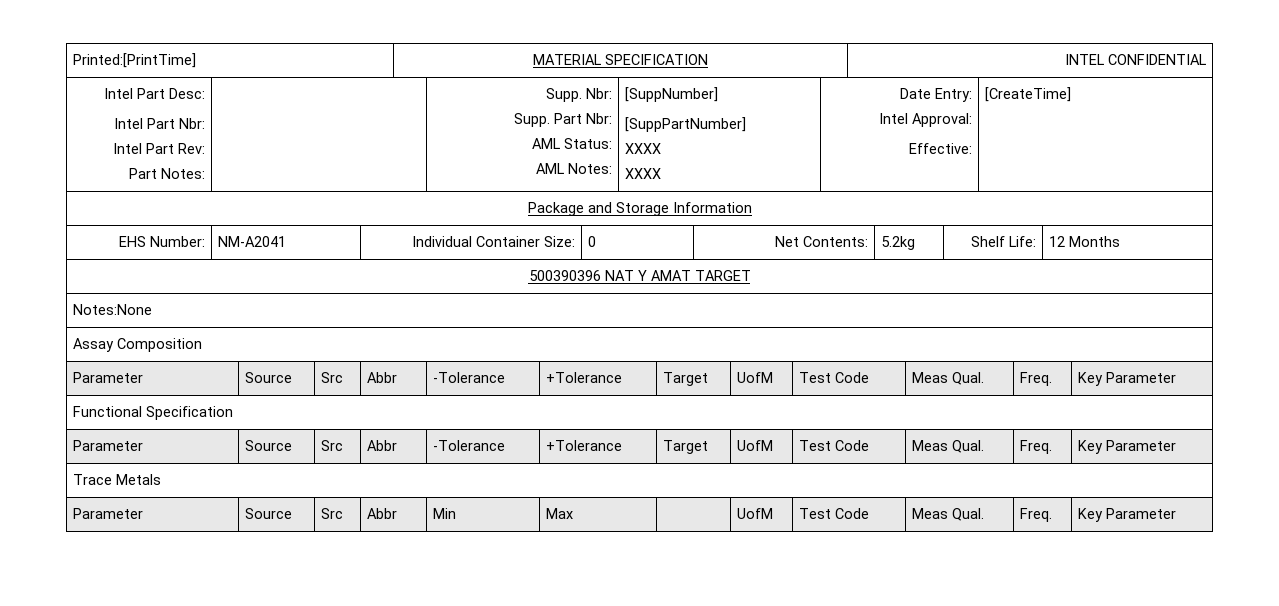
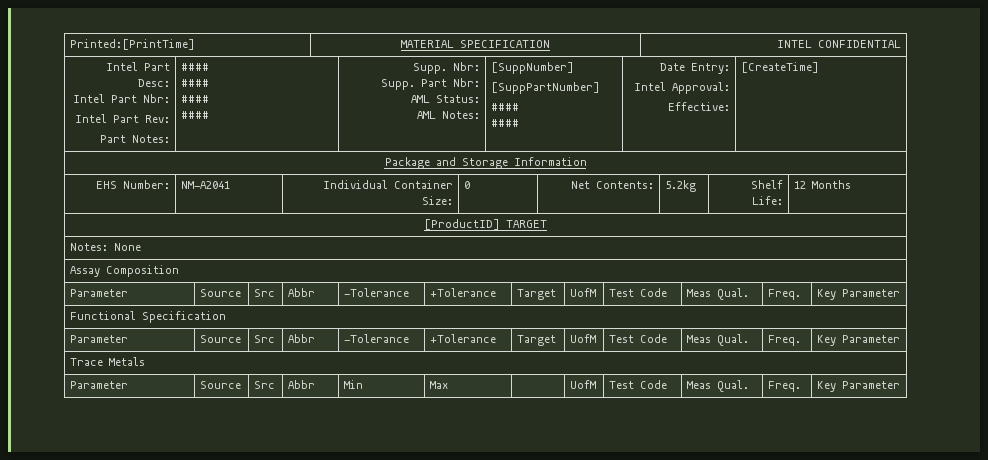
  Intel Part Desc:
  Intel Part Nbr:
  Intel Part Rev:
- Part Notes: | | Supp. Nbr:
+ Part Notes: | ####
+ ####
+ ####
+ #### | Supp. Nbr:
  Supp. Part Nbr:
  AML Status:
  AML Notes: | [SuppNumber]
  [SuppPartNumber]
- XXXX
- XXXX | Date Entry:
+ ####
+ #### | Date Entry:
- 500390396 NAT Y AMAT TARGET
+ [ProductID] TARGET
- Notes:None
+ Notes: None

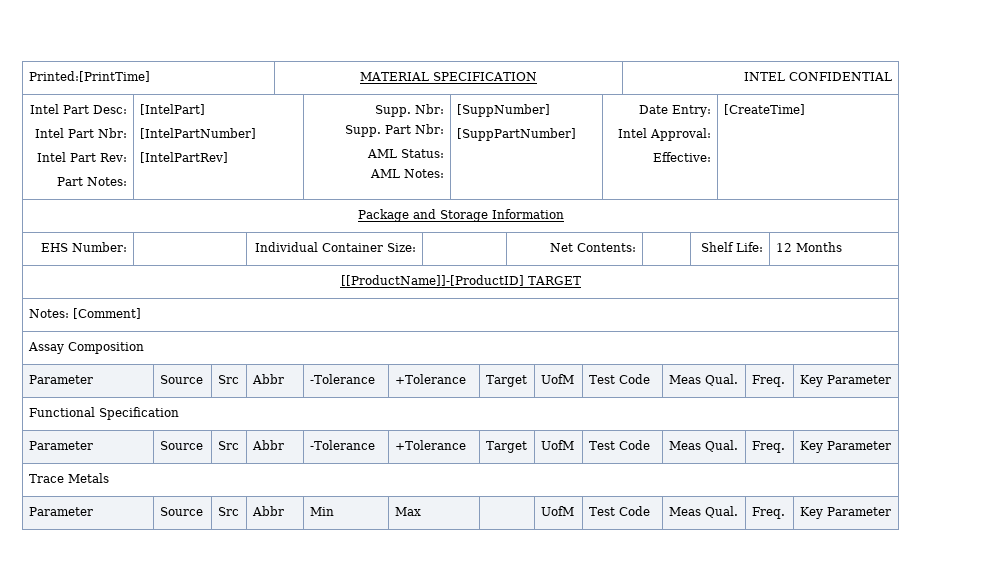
  Intel Part Desc:
  Intel Part Nbr:
  Intel Part Rev:
- Part Notes: | ####
- ####
- ####
- #### | Supp. Nbr:
+ Part Notes: | [IntelPart]
+ [IntelPartNumber]
+ [IntelPartRev] | Supp. Nbr:
  Supp. Part Nbr:
  AML Status:
  AML Notes: | [SuppNumber]
- [SuppPartNumber]
- ####
- #### | Date Entry:
+ [SuppPartNumber] | Date Entry:
- EHS Number: | NM-A2041 | Individual Container Size: | 0 | Net Contents: | 5.2kg | Shelf Life: | 12 Months
+ EHS Number: | | Individual Container Size: | | Net Contents: | | Shelf Life: | 12 Months
- [ProductID] TARGET
+ [[ProductName]]-[ProductID] TARGET
- Notes: None
+ Notes: [Comment]

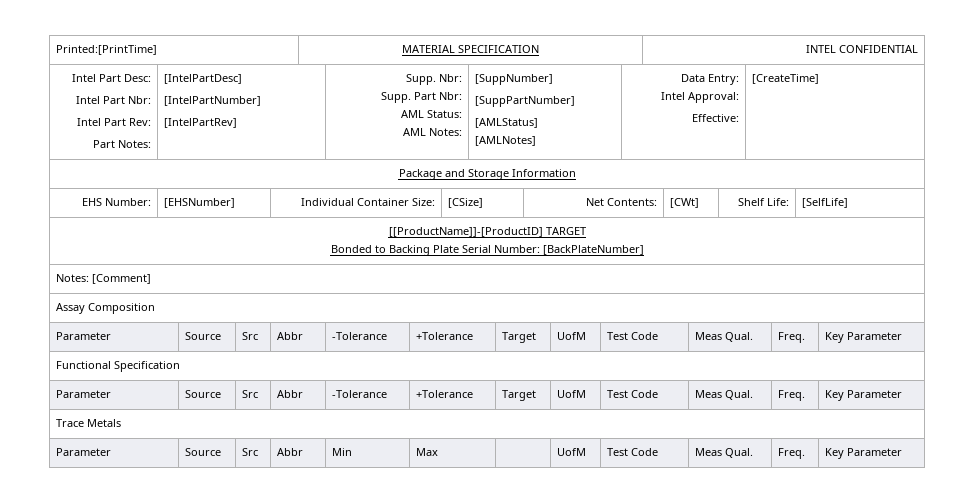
  Intel Part Desc:
  Intel Part Nbr:
  Intel Part Rev:
- Part Notes: | [IntelPart]
+ Part Notes: | [IntelPartDesc]
  [IntelPartNumber]
  [IntelPartRev] | Supp. Nbr:
  Supp. Part Nbr:
  AML Status:
  AML Notes: | [SuppNumber]
- [SuppPartNumber] | Date Entry:
+ [SuppPartNumber]
+ [AMLStatus]
+ [AMLNotes] | Data Entry:
- EHS Number: | | Individual Container Size: | | Net Contents: | | Shelf Life: | 12 Months
+ EHS Number: | [EHSNumber] | Individual Container Size: | [CSize] | Net Contents: | [CWt] | Shelf Life: | [SelfLife]
  [[ProductName]]-[ProductID] TARGET
+ Bonded to Backing Plate Serial Number: [BackPlateNumber]

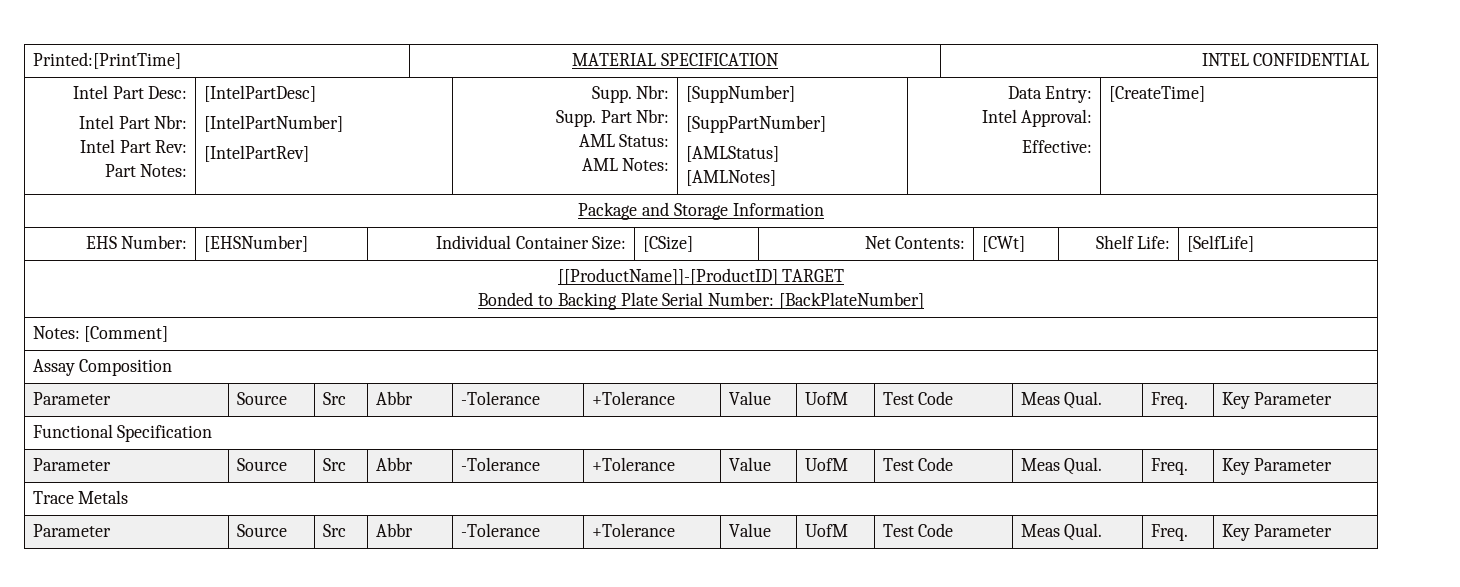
  Assay Composition
- Parameter | Source | Src | Abbr | -Tolerance | +Tolerance | Target | UofM | Test Code | Meas Qual. | Freq. | Key Parameter
+ Parameter | Source | Src | Abbr | -Tolerance | +Tolerance | Value | UofM | Test Code | Meas Qual. | Freq. | Key Parameter
  Functional Specification
- Parameter | Source | Src | Abbr | -Tolerance | +Tolerance | Target | UofM | Test Code | Meas Qual. | Freq. | Key Parameter
+ Parameter | Source | Src | Abbr | -Tolerance | +Tolerance | Value | UofM | Test Code | Meas Qual. | Freq. | Key Parameter
  Trace Metals
- Parameter | Source | Src | Abbr | Min | Max | | UofM | Test Code | Meas Qual. | Freq. | Key Parameter
+ Parameter | Source | Src | Abbr | -Tolerance | +Tolerance | Value | UofM | Test Code | Meas Qual. | Freq. | Key Parameter

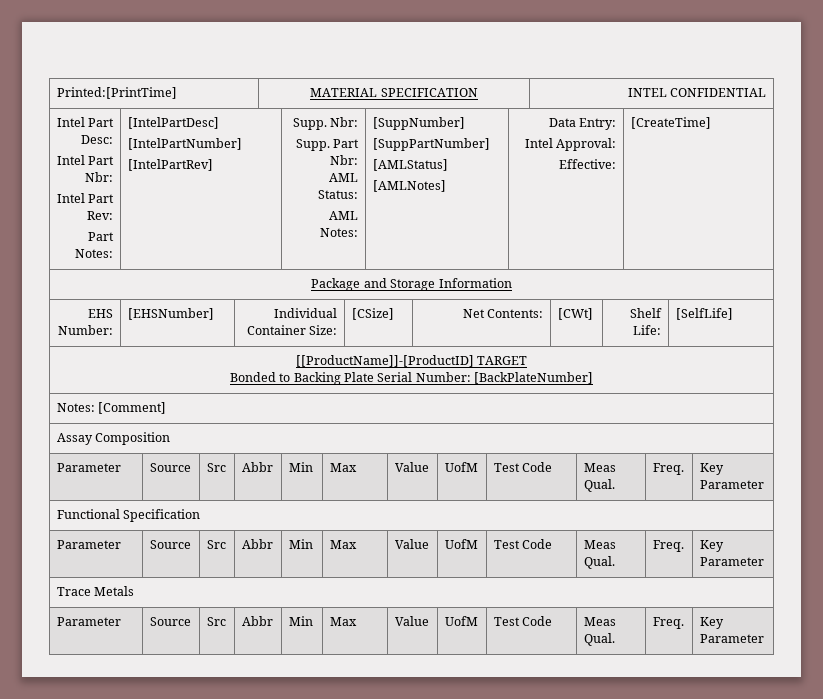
  Assay Composition
- Parameter | Source | Src | Abbr | -Tolerance | +Tolerance | Value | UofM | Test Code | Meas Qual. | Freq. | Key Parameter
+ Parameter | Source | Src | Abbr | Min | Max | Value | UofM | Test Code | Meas Qual. | Freq. | Key Parameter
  Functional Specification
- Parameter | Source | Src | Abbr | -Tolerance | +Tolerance | Value | UofM | Test Code | Meas Qual. | Freq. | Key Parameter
+ Parameter | Source | Src | Abbr | Min | Max | Value | UofM | Test Code | Meas Qual. | Freq. | Key Parameter
  Trace Metals
- Parameter | Source | Src | Abbr | -Tolerance | +Tolerance | Value | UofM | Test Code | Meas Qual. | Freq. | Key Parameter
+ Parameter | Source | Src | Abbr | Min | Max | Value | UofM | Test Code | Meas Qual. | Freq. | Key Parameter

